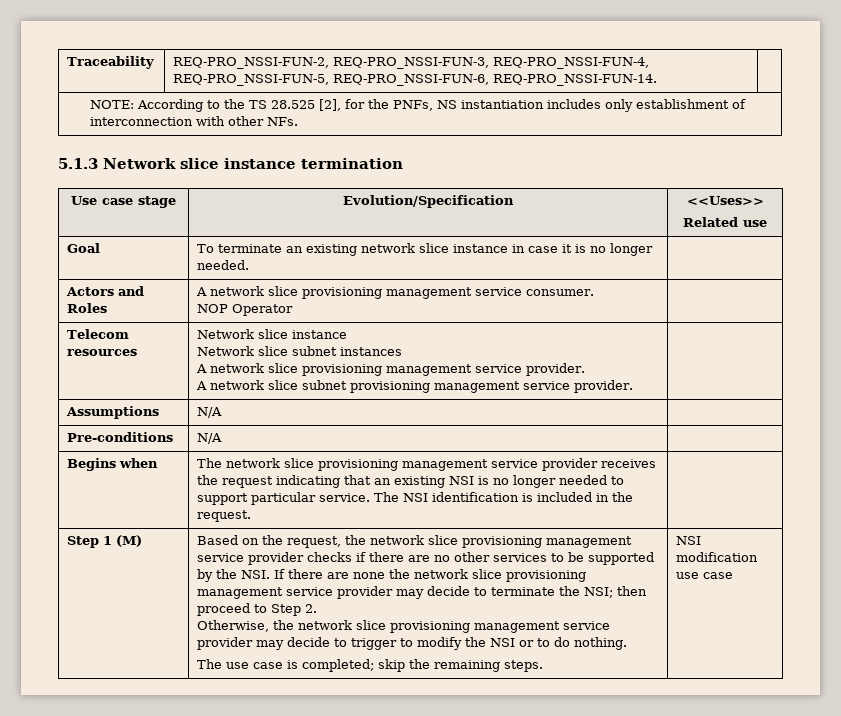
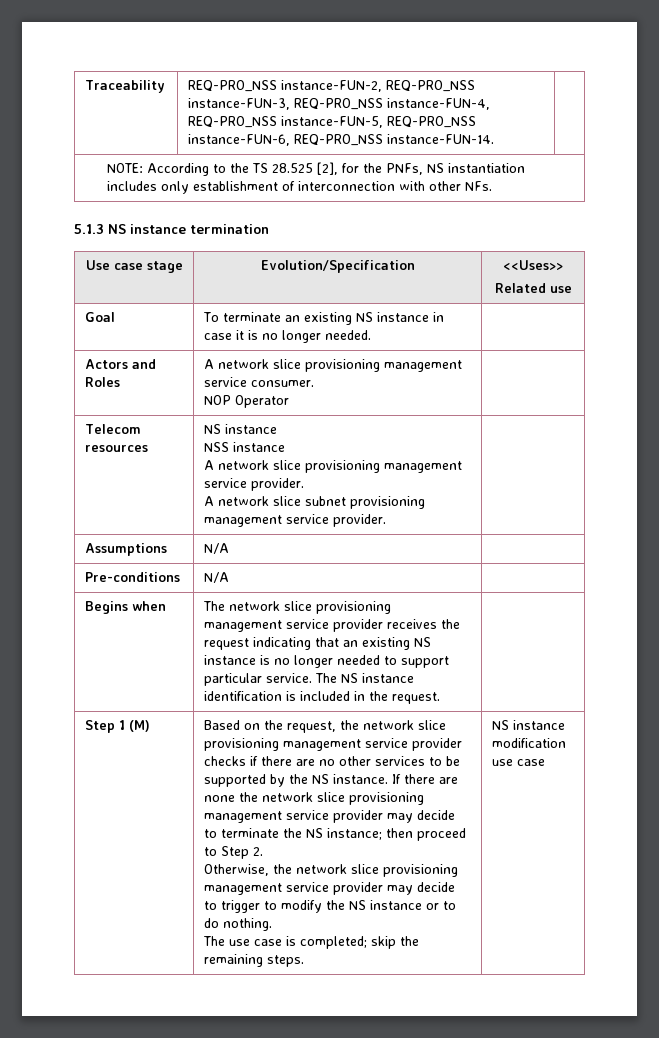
- Traceability | REQ-PRO_NSSI-FUN-2, REQ-PRO_NSSI-FUN-3, REQ-PRO_NSSI-FUN-4, REQ-PRO_NSSI-FUN-5, REQ-PRO_NSSI-FUN-6, REQ-PRO_NSSI-FUN-14. |
+ Traceability | REQ-PRO_NSS instance-FUN-2, REQ-PRO_NSS instance-FUN-3, REQ-PRO_NSS instance-FUN-4, REQ-PRO_NSS instance-FUN-5, REQ-PRO_NSS instance-FUN-6, REQ-PRO_NSS instance-FUN-14. |
- 5.1.3 Network slice instance termination
+ 5.1.3 NS instance termination
- Goal | To terminate an existing network slice instance in case it is no longer needed. |
+ Goal | To terminate an existing NS instance in case it is no longer needed. |
- Telecom resources | Network slice instance
- Network slice subnet instances
+ Telecom resources | NS instance
+ NSS instance
- Begins when | The network slice provisioning management service provider receives the request indicating that an existing NSI is no longer needed to support particular service. The NSI identification is included in the request. |
+ Begins when | The network slice provisioning management service provider receives the request indicating that an existing NS instance is no longer needed to support particular service. The NS instance identification is included in the request. |
- Based on the request, the network slice provisioning management service provider checks if there are no other services to be supported by the NSI. If there are none the network slice provisioning management service provider may decide to terminate the NSI; then proceed to Step 2.
+ Based on the request, the network slice provisioning management service provider checks if there are no other services to be supported by the NS instance. If there are none the network slice provisioning management service provider may decide to terminate the NS instance; then proceed to Step 2.
- Otherwise, the network slice provisioning management service provider may decide to trigger to modify the NSI or to do nothing.
+ Otherwise, the network slice provisioning management service provider may decide to trigger to modify the NS instance or to do nothing.
- NSI modification use case
+ NS instance modification use case

